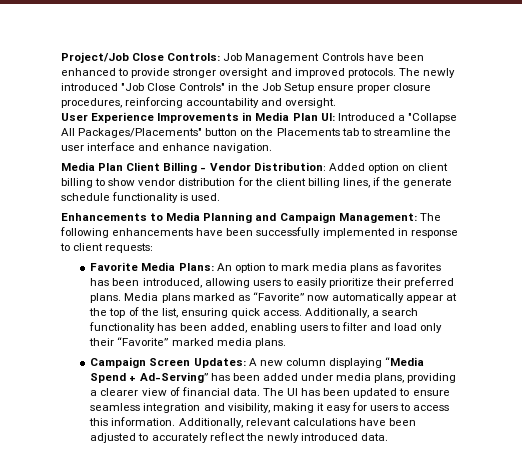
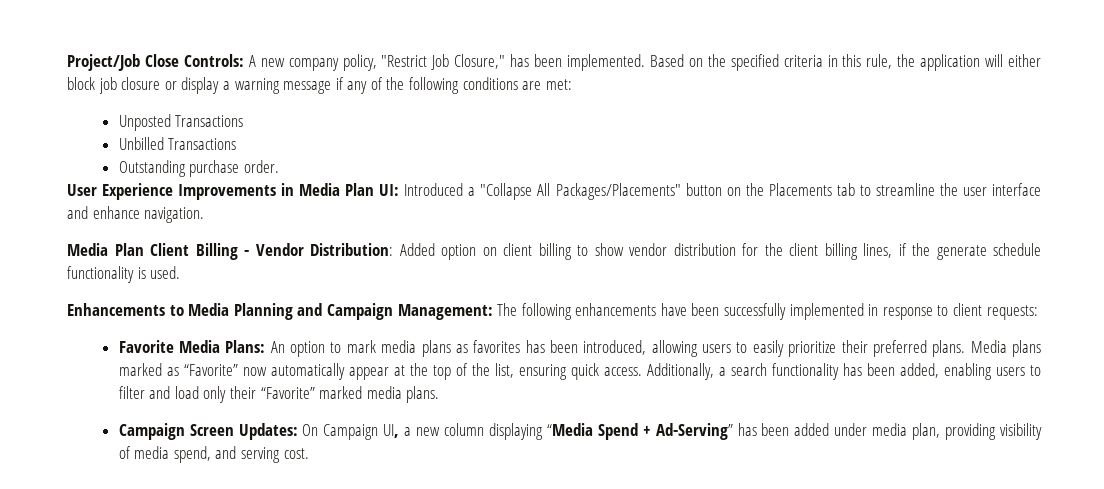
- Project/Job Close Controls: Job Management Controls have been enhanced to provide stronger oversight and improved protocols. The newly introduced "Job Close Controls" in the Job Setup ensure proper closure procedures, reinforcing accountability and oversight.
+ Project/Job Close Controls: A new company policy, "Restrict Job Closure," has been implemented. Based on the specified criteria in this rule, the application will either block job closure or display a warning message if any of the following conditions are met:
+ Unposted Transactions
+ Unbilled Transactions
+ Outstanding purchase order.
- Campaign Screen Updates: A new column displaying “Media Spend + Ad-Serving” has been added under media plans, providing a clearer view of financial data. The UI has been updated to ensure seamless integration and visibility, making it easy for users to access this information. Additionally, relevant calculations have been adjusted to accurately reflect the newly introduced data.
+ Campaign Screen Updates: On Campaign UI, a new column displaying “Media Spend + Ad-Serving” has been added under media plan, providing visibility of media spend, and serving cost.

